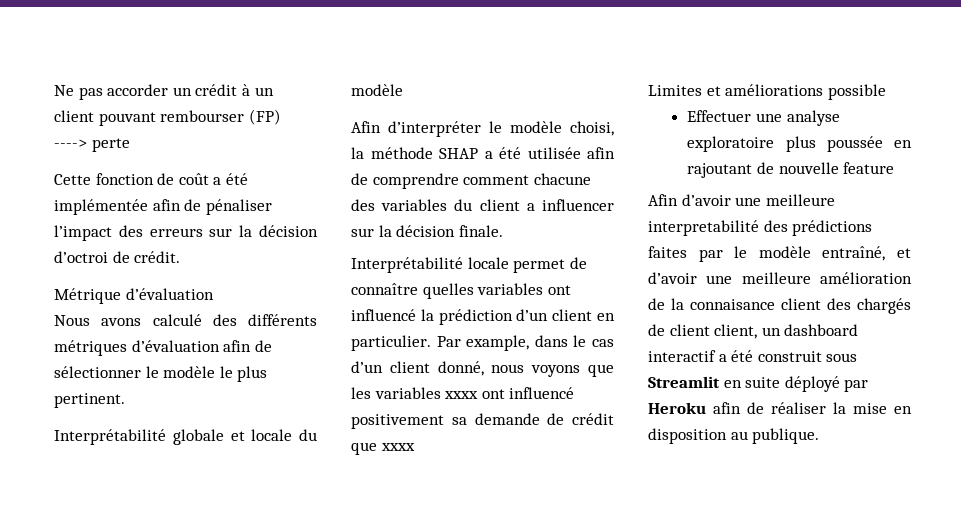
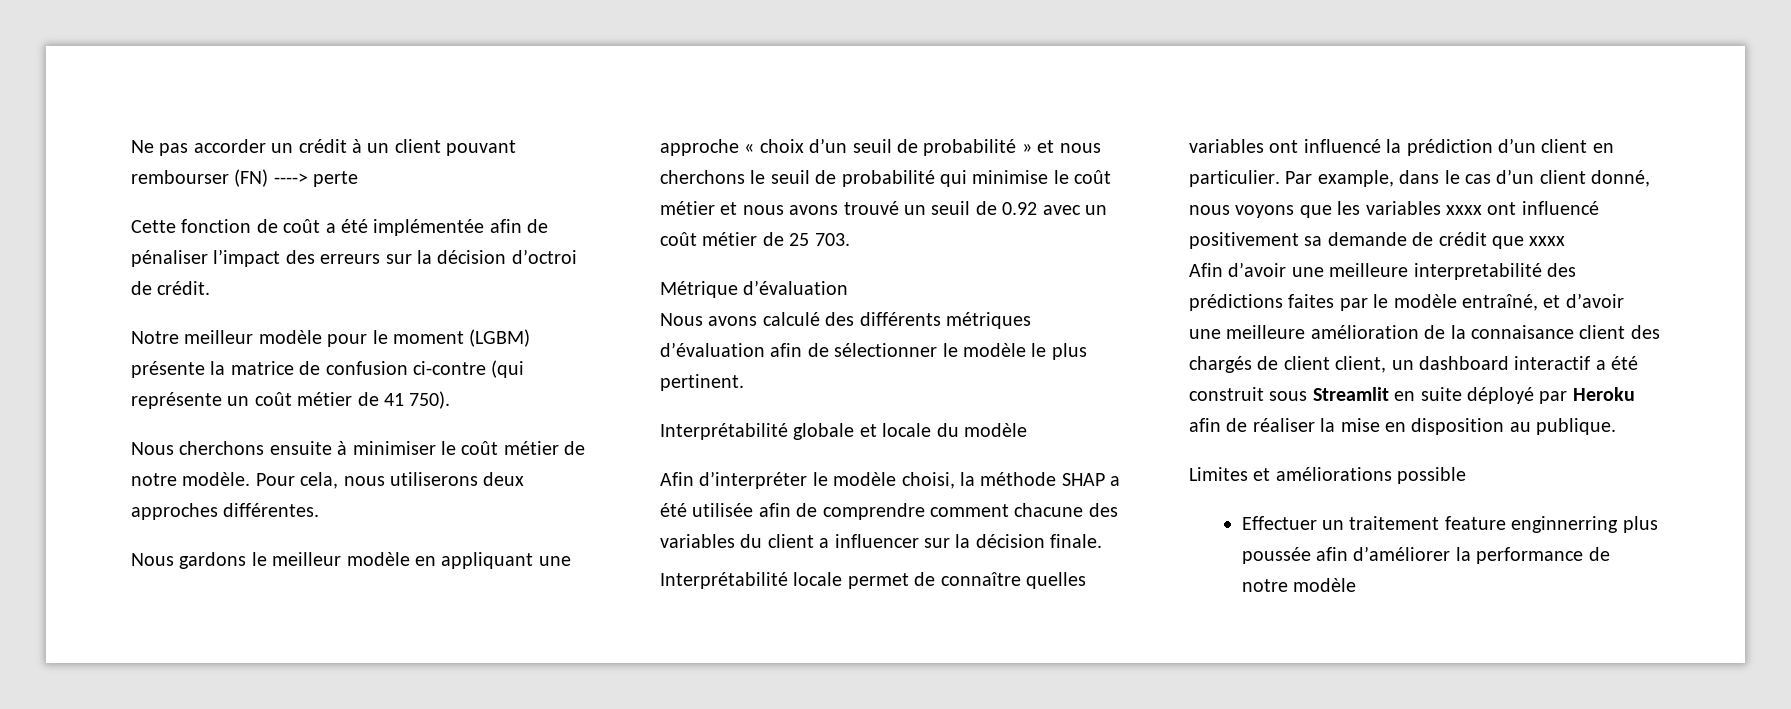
- Ne pas accorder un crédit à un client pouvant rembourser (FP) ----> perte
+ Ne pas accorder un crédit à un client pouvant rembourser (FN) ----> perte
+ Notre meilleur modèle pour le moment (LGBM) présente la matrice de confusion ci-contre (qui représente un coût métier de 41 750).
+ Nous cherchons ensuite à minimiser le coût métier de notre modèle. Pour cela, nous utiliserons deux approches différentes.
+ Nous gardons le meilleur modèle en appliquant une approche « choix d’un seuil de probabilité » et nous cherchons le seuil de probabilité qui minimise le coût métier et nous avons trouvé un seuil de 0.92 avec un coût métier de 25 703.
- Limites et améliorations possible
- Effectuer une analyse exploratoire plus poussée en rajoutant de nouvelle feature
+ Limites et améliorations possible
+ Effectuer un traitement feature enginnerring plus poussée afin d’améliorer la performance de notre modèle

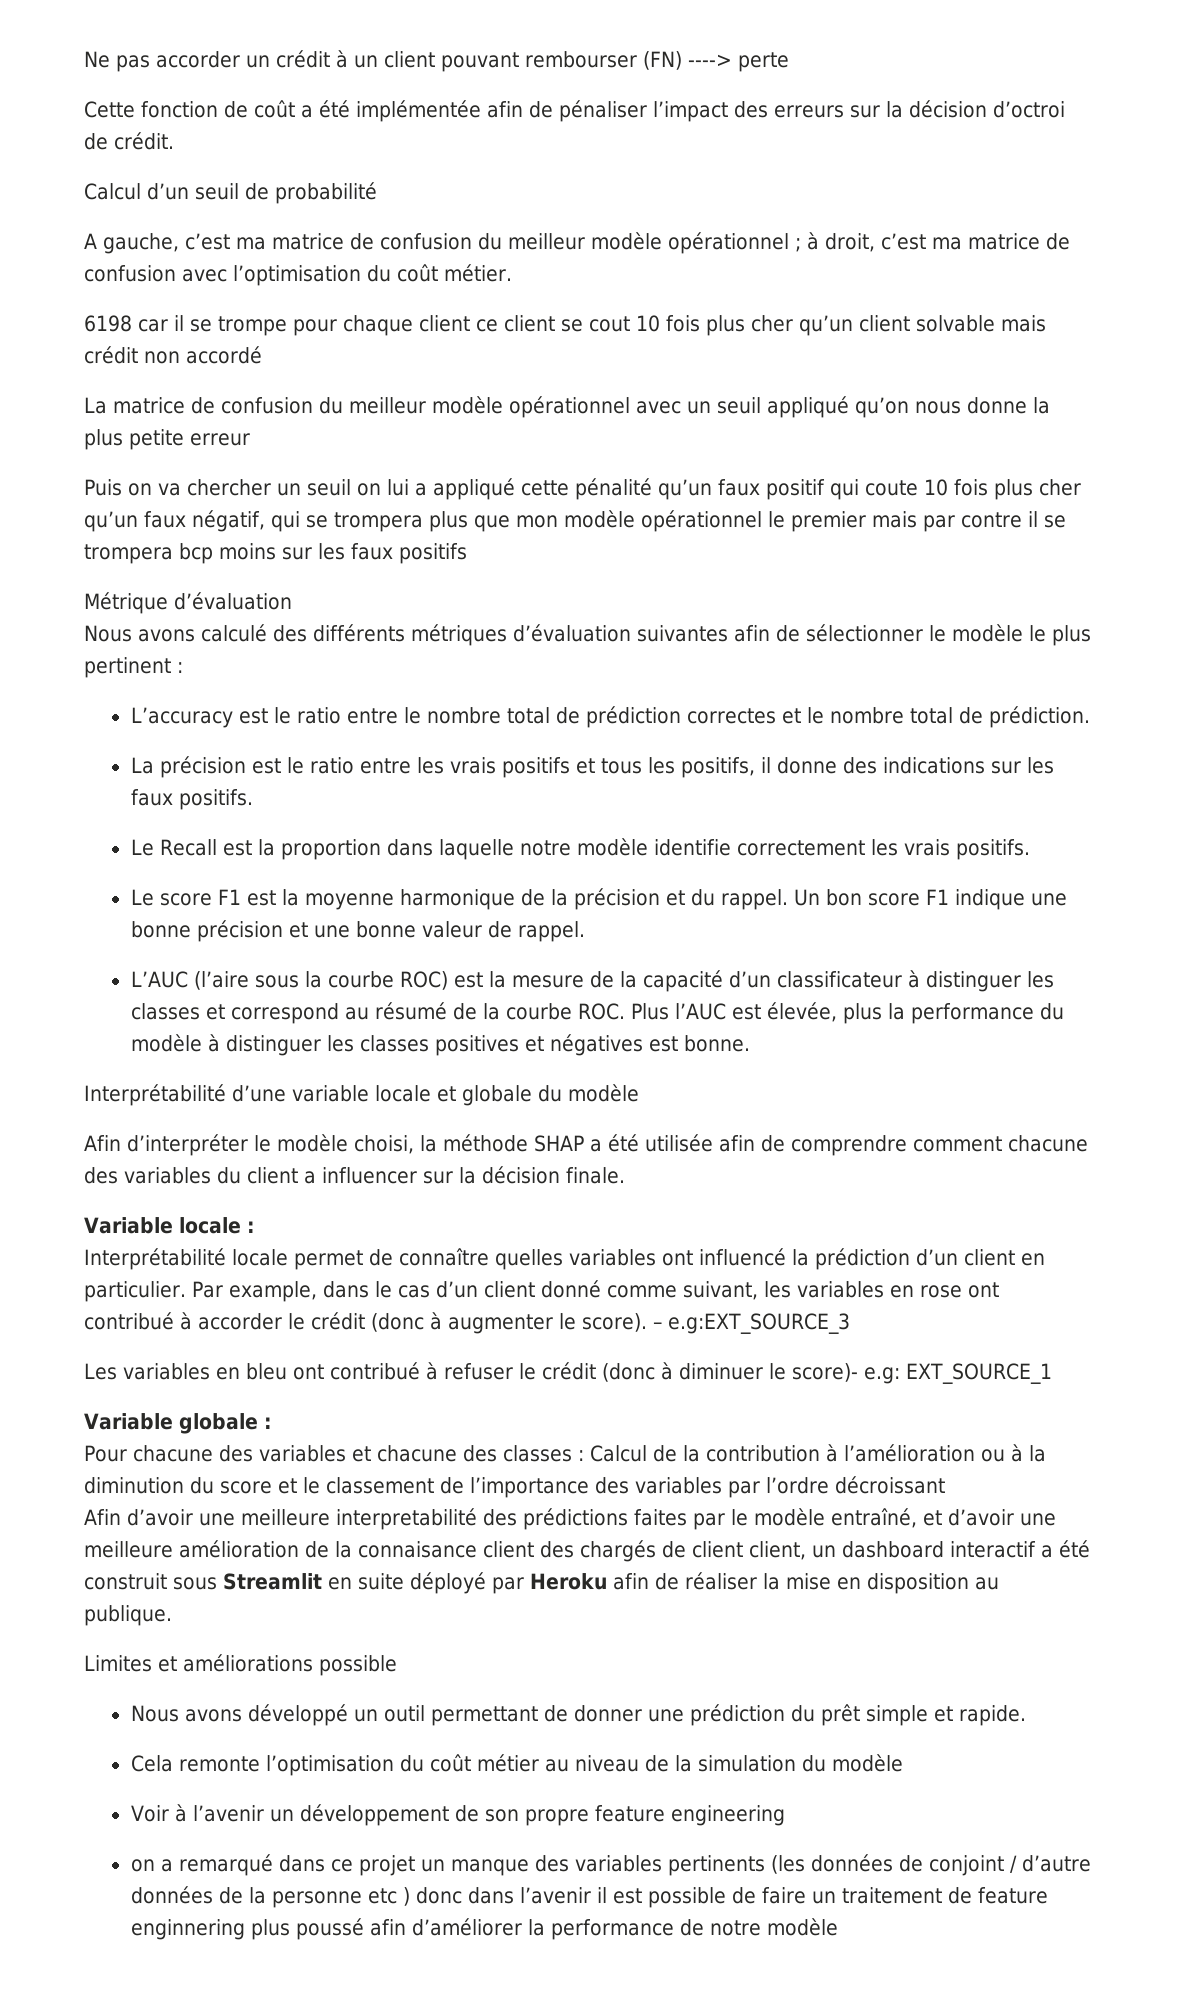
- Notre meilleur modèle pour le moment (LGBM) présente la matrice de confusion ci-contre (qui représente un coût métier de 41 750).
- Nous cherchons ensuite à minimiser le coût métier de notre modèle. Pour cela, nous utiliserons deux approches différentes.
- Nous gardons le meilleur modèle en appliquant une approche « choix d’un seuil de probabilité » et nous cherchons le seuil de probabilité qui minimise le coût métier et nous avons trouvé un seuil de 0.92 avec un coût métier de 25 703.
+ Calcul d’un seuil de probabilité
+ A gauche, c’est ma matrice de confusion du meilleur modèle opérationnel ; à droit, c’est ma matrice de confusion avec l’optimisation du coût métier.
+ 6198 car il se trompe pour chaque client ce client se cout 10 fois plus cher qu’un client solvable mais crédit non accordé
+ La matrice de confusion du meilleur modèle opérationnel avec un seuil appliqué qu’on nous donne la plus petite erreur
+ Puis on va chercher un seuil on lui a appliqué cette pénalité qu’un faux positif qui coute 10 fois plus cher qu’un faux négatif, qui se trompera plus que mon modèle opérationnel le premier mais par contre il se trompera bcp moins sur les faux positifs
- Nous avons calculé des différents métriques d’évaluation afin de sélectionner le modèle le plus pertinent.
- Interprétabilité globale et locale du modèle
+ Nous avons calculé des différents métriques d’évaluation suivantes afin de sélectionner le modèle le plus pertinent :
+ L’accuracy est le ratio entre le nombre total de prédiction correctes et le nombre total de prédiction.
+ La précision est le ratio entre les vrais positifs et tous les positifs, il donne des indications sur les faux positifs.
+ Le Recall est la proportion dans laquelle notre modèle identifie correctement les vrais positifs.
+ Le score F1 est la moyenne harmonique de la précision et du rappel. Un bon score F1 indique une bonne précision et une bonne valeur de rappel.
+ L’AUC (l’aire sous la courbe ROC) est la mesure de la capacité d’un classificateur à distinguer les classes et correspond au résumé de la courbe ROC. Plus l’AUC est élevée, plus la performance du modèle à distinguer les classes positives et négatives est bonne.
+ Interprétabilité d’une variable locale et globale du modèle
+ Variable locale :
- Par example, dans le cas d’un client donné, nous voyons que les variables xxxx ont influencé positivement sa demande de crédit que xxxx
+ Par example, dans le cas d’un client donné comme suivant, les variables en rose ont contribué à accorder le crédit (donc à augmenter le score). – e.g:EXT_SOURCE_3
+ Les variables en bleu ont contribué à refuser le crédit (donc à diminuer le score)- e.g: EXT_SOURCE_1
+ Variable globale :
+ Pour chacune des variables et chacune des classes : Calcul de la contribution à l’amélioration ou à la diminution du score et le classement de l’importance des variables par l’ordre décroissant
- Effectuer un traitement feature enginnerring plus poussée afin d’améliorer la performance de notre modèle
+ Nous avons développé un outil permettant de donner une prédiction du prêt simple et rapide.
+ Cela remonte l’optimisation du coût métier au niveau de la simulation du modèle
+ Voir à l’avenir un développement de son propre feature engineering
+ on a remarqué dans ce projet un manque des variables pertinents (les données de conjoint / d’autre données de la personne etc ) donc dans l’avenir il est possible de faire un traitement de feature enginnering plus poussé afin d’améliorer la performance de notre modèle

